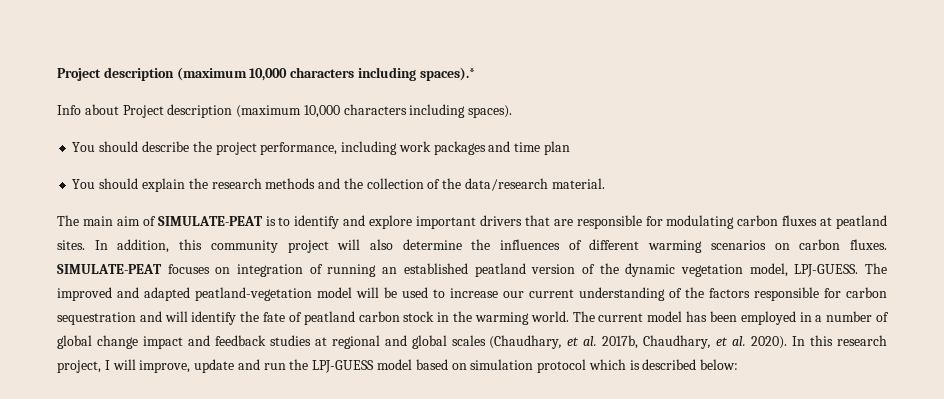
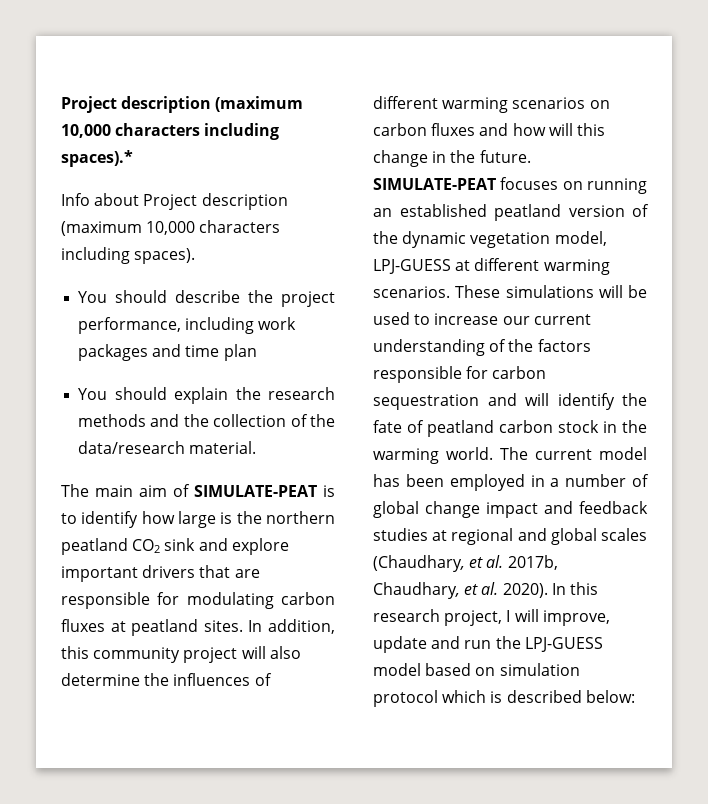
- The main aim of SIMULATE-PEAT is to identify and explore important drivers that are responsible for modulating carbon fluxes at peatland sites.
+ The main aim of SIMULATE-PEAT is to identify how large is the northern peatland CO2 sink and explore important drivers that are responsible for modulating carbon fluxes at peatland sites.
- In addition, this community project will also determine the influences of different warming scenarios on carbon fluxes.
+ In addition, this community project will also determine the influences of different warming scenarios on carbon fluxes and how will this change in the future.
- SIMULATE-PEAT focuses on integration of running an established peatland version of the dynamic vegetation model, LPJ-GUESS. The improved and adapted peatland-vegetation model will be used to increase our current understanding of the factors responsible for carbon sequestration and will identify the fate of peatland carbon stock in the warming world.
+ SIMULATE-PEAT focuses on running an established peatland version of the dynamic vegetation model, LPJ-GUESS at different warming scenarios. These simulations will be used to increase our current understanding of the factors responsible for carbon sequestration and will identify the fate of peatland carbon stock in the warming world.

